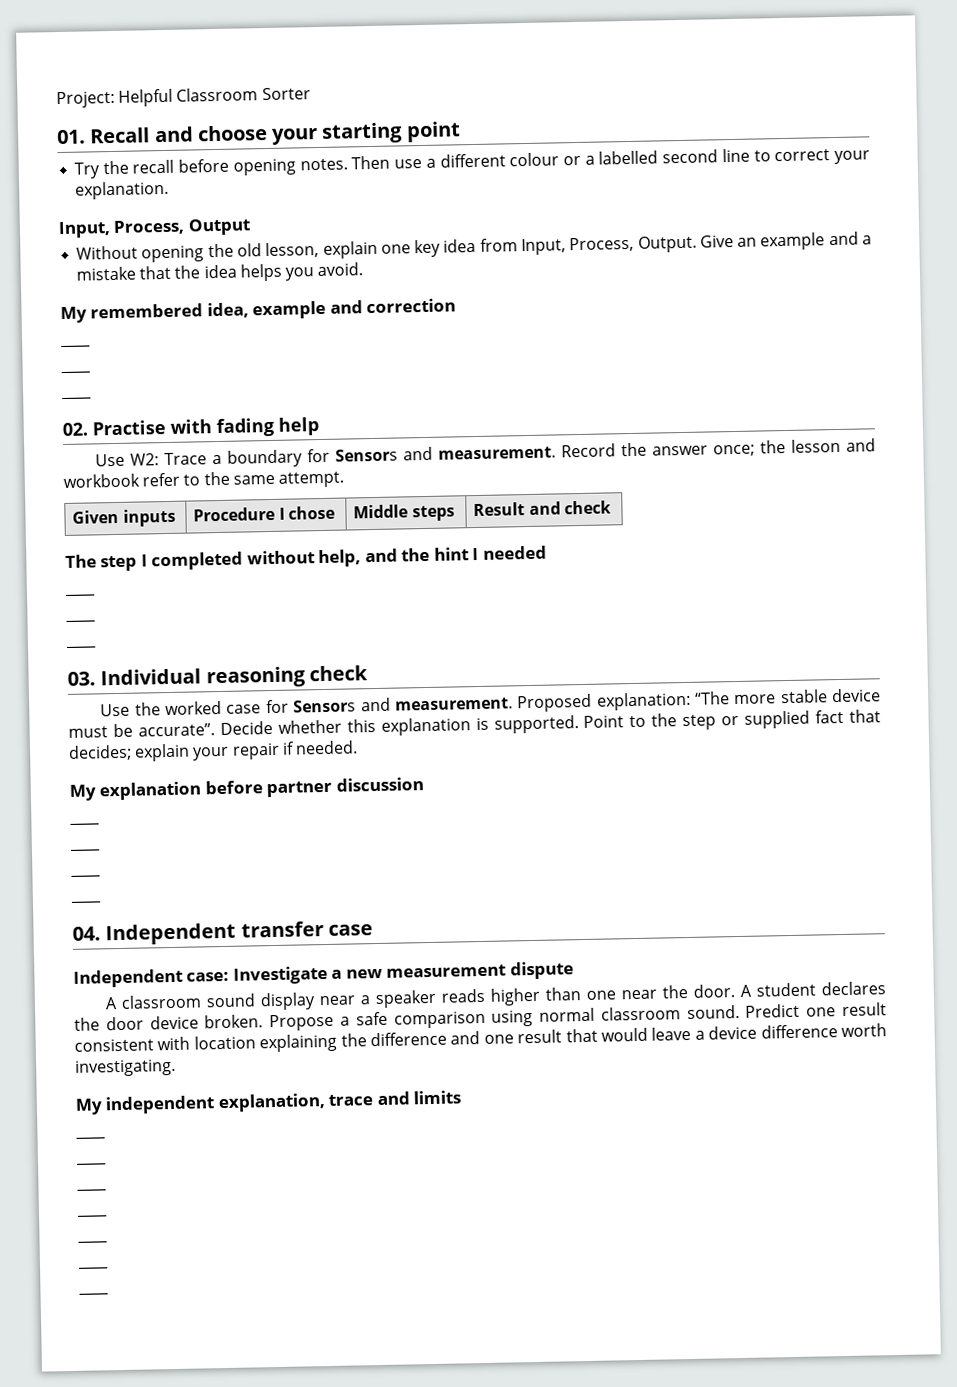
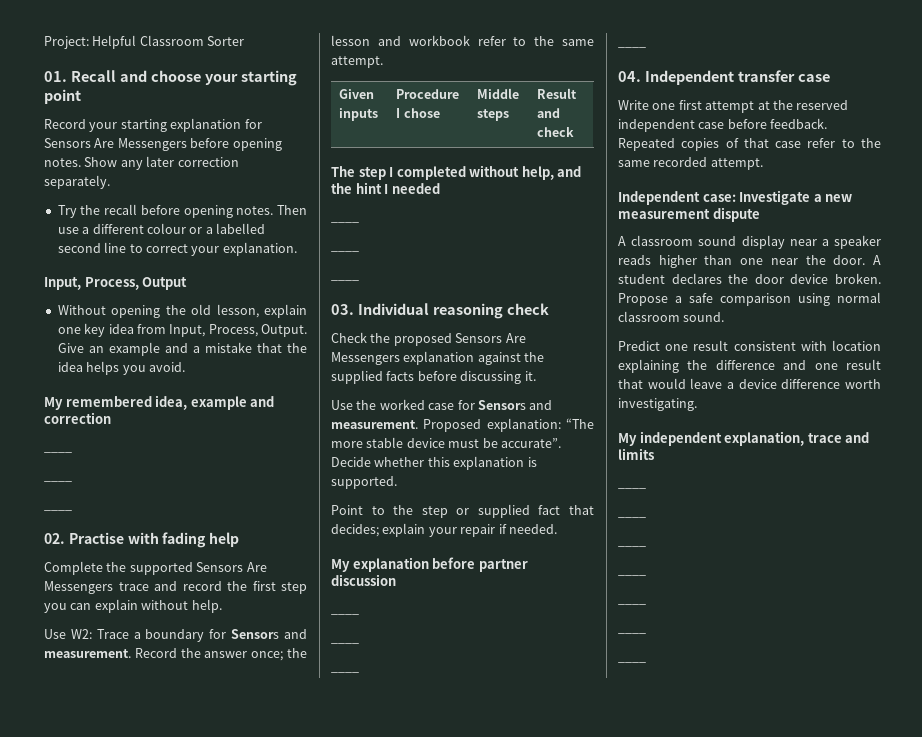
+ Record your starting explanation for Sensors Are Messengers before opening notes. Show any later correction separately.
+ Complete the supported Sensors Are Messengers trace and record the first step you can explain without help.
+ Check the proposed Sensors Are Messengers explanation against the supplied facts before discussing it.
- Decide whether this explanation is supported. Point to the step or supplied fact that decides; explain your repair if needed.
+ Decide whether this explanation is supported.
+ Point to the step or supplied fact that decides; explain your repair if needed.
+ Write one first attempt at the reserved independent case before feedback. Repeated copies of that case refer to the same recorded attempt.
- Propose a safe comparison using normal classroom sound. Predict one result consistent with location explaining the difference and one result that would leave a device difference worth investigating.
+ Propose a safe comparison using normal classroom sound.
+ Predict one result consistent with location explaining the difference and one result that would leave a device difference worth investigating.

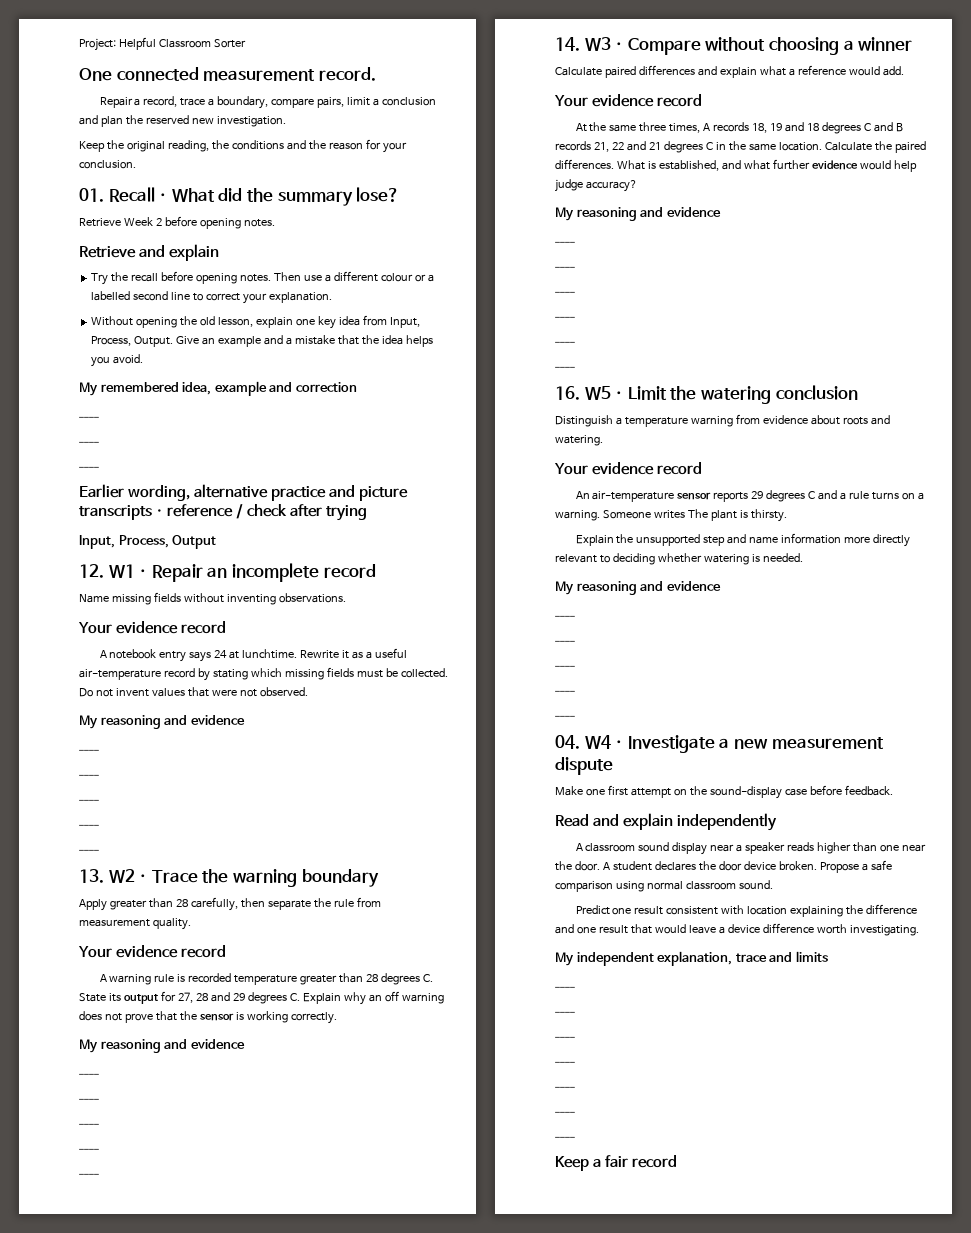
- 01. Recall and choose your starting point
- Record your starting explanation for Sensors Are Messengers before opening notes. Show any later correction separately.
+ One connected measurement record.
+ Repair a record, trace a boundary, compare pairs, limit a conclusion and plan the reserved new investigation.
+ Keep the original reading, the conditions and the reason for your conclusion.
+ 01. Recall · What did the summary lose?
+ Retrieve Week 2 before opening notes.
+ Retrieve and explain
- Input, Process, Output
- 02. Practise with fading help
- Complete the supported Sensors Are Messengers trace and record the first step you can explain without help.
- Use W2: Trace a boundary for Sensors and measurement. Record the answer once; the lesson and workbook refer to the same attempt.
- Given inputs | Procedure I chose | Middle steps | Result and check
- The step I completed without help, and the hint I needed
+ Earlier wording, alternative practice and picture transcripts · reference / check after trying
+ Input, Process, Output
+ 12. W1 · Repair an incomplete record
+ Name missing fields without inventing observations.
+ Your evidence record
+ A notebook entry says 24 at lunchtime. Rewrite it as a useful air-temperature record by stating which missing fields must be collected. Do not invent values that were not observed.
+ My reasoning and evidence
  ____
  ____
  ____
- 03. Individual reasoning check
- Check the proposed Sensors Are Messengers explanation against the supplied facts before discussing it.
- Use the worked case for Sensors and measurement. Proposed explanation: “The more stable device must be accurate”. Decide whether this explanation is supported.
- Point to the step or supplied fact that decides; explain your repair if needed.
- My explanation before partner discussion
+ ____
+ ____
+ 13. W2 · Trace the warning boundary
+ Apply greater than 28 carefully, then separate the rule from measurement quality.
+ Your evidence record
+ A warning rule is recorded temperature greater than 28 degrees C. State its output for 27, 28 and 29 degrees C. Explain why an off warning does not prove that the sensor is working correctly.
+ My reasoning and evidence
+ ____
+ ____
+ ____
+ ____
+ ____
+ 14. W3 · Compare without choosing a winner
+ Calculate paired differences and explain what a reference would add.
+ Your evidence record
+ At the same three times, A records 18, 19 and 18 degrees C and B records 21, 22 and 21 degrees C in the same location. Calculate the paired differences. What is established, and what further evidence would help judge accuracy?
+ My reasoning and evidence
+ ____
+ ____
+ ____
+ ____
+ ____
+ ____
+ 16. W5 · Limit the watering conclusion
+ Distinguish a temperature warning from evidence about roots and watering.
+ Your evidence record
+ An air-temperature sensor reports 29 degrees C and a rule turns on a warning. Someone writes The plant is thirsty.
+ Explain the unsupported step and name information more directly relevant to deciding whether watering is needed.
+ My reasoning and evidence
+ ____
- 04. Independent transfer case
- Write one first attempt at the reserved independent case before feedback. Repeated copies of that case refer to the same recorded attempt.
- Independent case: Investigate a new measurement dispute
+ 04. W4 · Investigate a new measurement dispute
+ Make one first attempt on the sound-display case before feedback.
+ Read and explain independently
+ Keep a fair record

